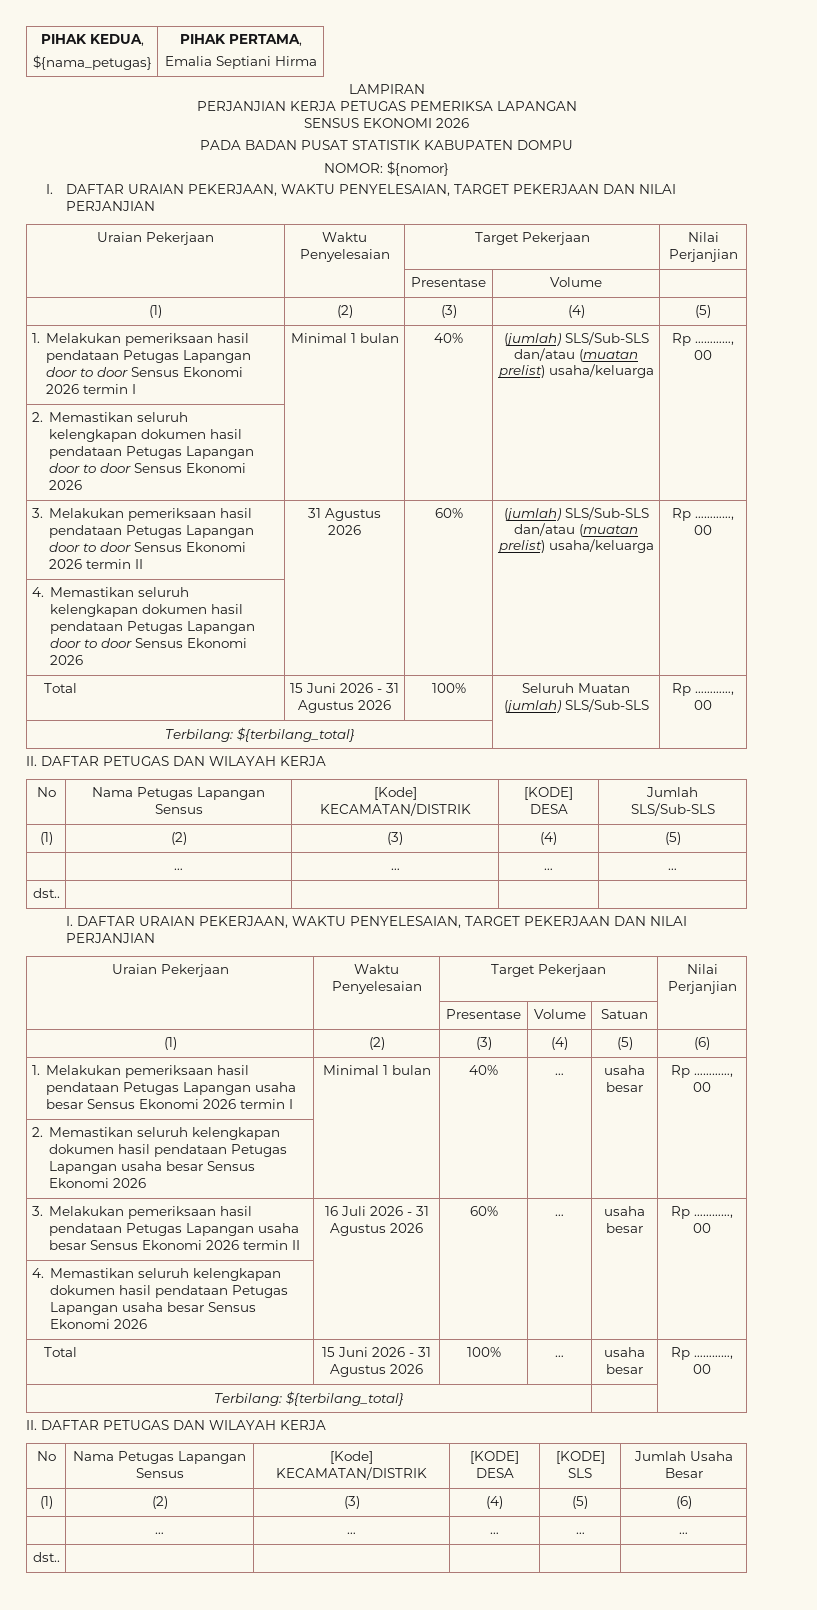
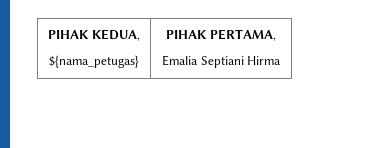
- LAMPIRAN
- PERJANJIAN KERJA PETUGAS PEMERIKSA LAPANGAN
- SENSUS EKONOMI 2026
- PADA BADAN PUSAT STATISTIK KABUPATEN DOMPU
- NOMOR: ${nomor}
- I. DAFTAR URAIAN PEKERJAAN, WAKTU PENYELESAIAN, TARGET PEKERJAAN DAN NILAI PERJANJIAN
- Uraian Pekerjaan | Waktu Penyelesaian | Target Pekerjaan | Nilai Perjanjian
- | | Presentase | Volume |
- (1) | (2) | (3) | (4) | (5)
- 1. Melakukan pemeriksaan hasil pendataan Petugas Lapangan door to door Sensus Ekonomi 2026 termin I | Minimal 1 bulan | 40% | (jumlah) SLS/Sub-SLS dan/atau (muatan prelist) usaha/keluarga | Rp …………, 00
- 2. Memastikan seluruh kelengkapan dokumen hasil pendataan Petugas Lapangan door to door Sensus Ekonomi 2026 | | | |
- 3. Melakukan pemeriksaan hasil pendataan Petugas Lapangan door to door Sensus Ekonomi 2026 termin II | 31 Agustus 2026 | 60% | (jumlah) SLS/Sub-SLS dan/atau (muatan prelist) usaha/keluarga | Rp …………, 00
- 4. Memastikan seluruh kelengkapan dokumen hasil pendataan Petugas Lapangan door to door Sensus Ekonomi 2026 | | | |
- Total | 15 Juni 2026 - 31 Agustus 2026 | 100% | Seluruh Muatan (jumlah) SLS/Sub-SLS | Rp …………, 00
- Terbilang: ${terbilang_total} | |
- II. DAFTAR PETUGAS DAN WILAYAH KERJA
- No | Nama Petugas Lapangan Sensus | [Kode] KECAMATAN/DISTRIK | [KODE] DESA | Jumlah SLS/Sub-SLS
- (1) | (2) | (3) | (4) | (5)
- | … | … | … | …
- dst.. | | | |
- I. DAFTAR URAIAN PEKERJAAN, WAKTU PENYELESAIAN, TARGET PEKERJAAN DAN NILAI PERJANJIAN
- Uraian Pekerjaan | Waktu Penyelesaian | Target Pekerjaan | Nilai Perjanjian
- | | Presentase | Volume | Satuan |
- (1) | (2) | (3) | (4) | (5) | (6)
- 1. Melakukan pemeriksaan hasil pendataan Petugas Lapangan usaha besar Sensus Ekonomi 2026 termin I | Minimal 1 bulan | 40% | … | usaha besar | Rp …………, 00
- 2. Memastikan seluruh kelengkapan dokumen hasil pendataan Petugas Lapangan usaha besar Sensus Ekonomi 2026 | | | | |
- 3. Melakukan pemeriksaan hasil pendataan Petugas Lapangan usaha besar Sensus Ekonomi 2026 termin II | 16 Juli 2026 - 31 Agustus 2026 | 60% | … | usaha besar | Rp …………, 00
- 4. Memastikan seluruh kelengkapan dokumen hasil pendataan Petugas Lapangan usaha besar Sensus Ekonomi 2026 | | | | |
- Total | 15 Juni 2026 - 31 Agustus 2026 | 100% | … | usaha besar | Rp …………, 00
- Terbilang: ${terbilang_total} | |
- II. DAFTAR PETUGAS DAN WILAYAH KERJA
- No | Nama Petugas Lapangan Sensus | [Kode] KECAMATAN/DISTRIK | [KODE] DESA | [KODE] SLS | Jumlah Usaha Besar
- (1) | (2) | (3) | (4) | (5) | (6)
- | … | … | … | … | …
- dst.. | | | | |

